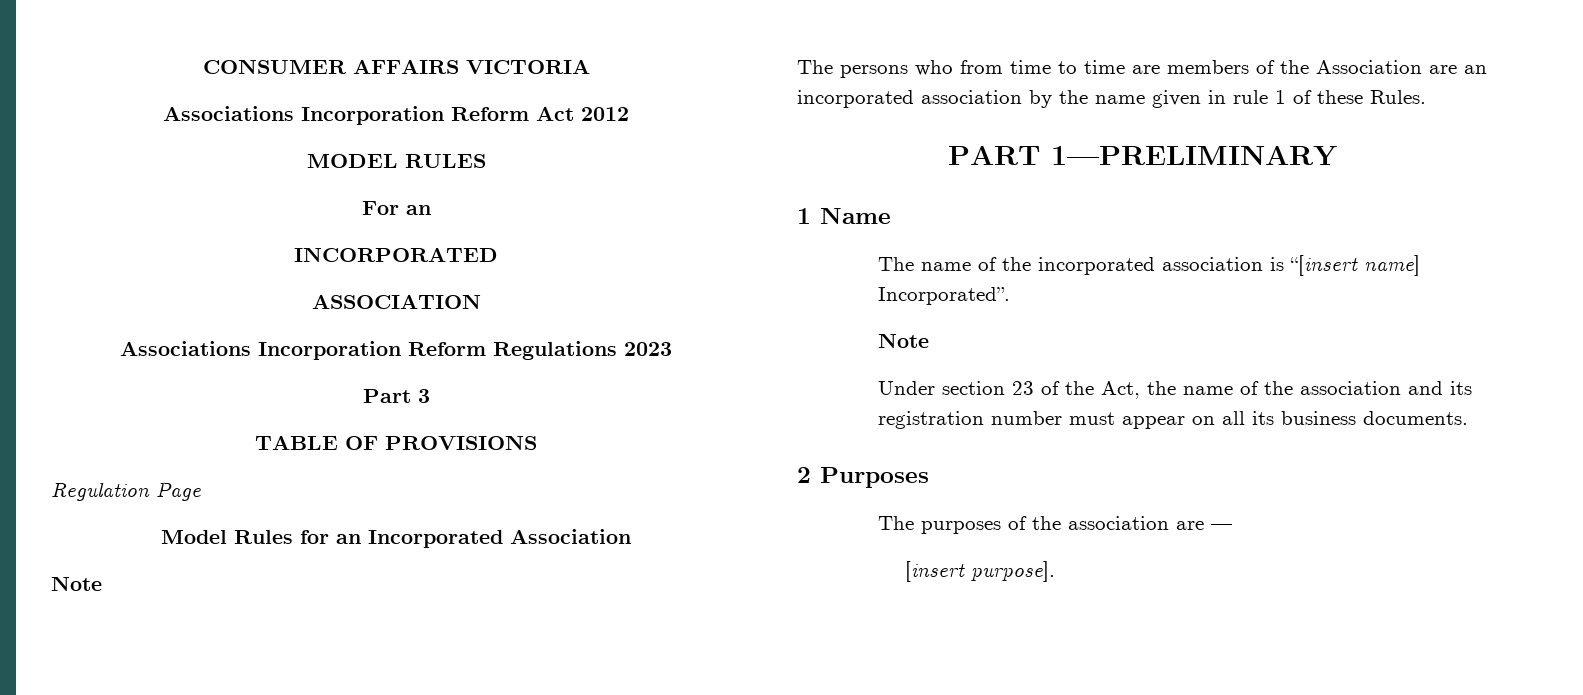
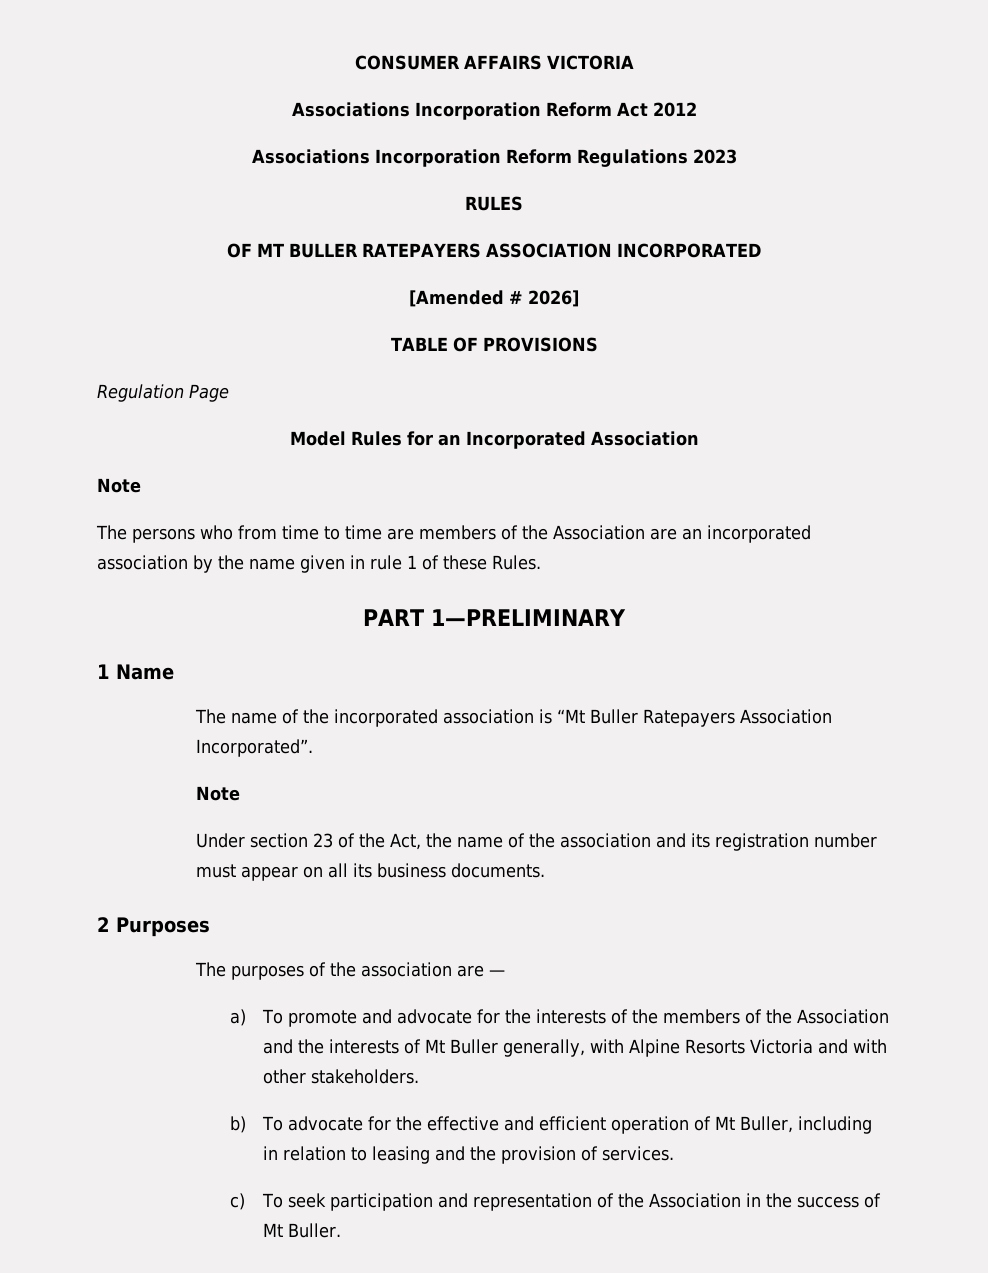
- MODEL RULES
- For an
- INCORPORATED
- ASSOCIATION
- Part 3
+ RULES
+ OF MT BULLER RATEPAYERS ASSOCIATION INCORPORATED
+ [Amended # 2026]
- The name of the incorporated association is “[insert name] Incorporated”.
+ The name of the incorporated association is “Mt Buller Ratepayers Association Incorporated”.
- [insert purpose].
+ a) To promote and advocate for the interests of the members of the Association and the interests of Mt Buller generally, with Alpine Resorts Victoria and with other stakeholders.
+ b) To advocate for the effective and efficient operation of Mt Buller, including in relation to leasing and the provision of services.
+ c) To seek participation and representation of the Association in the success of Mt Buller.

